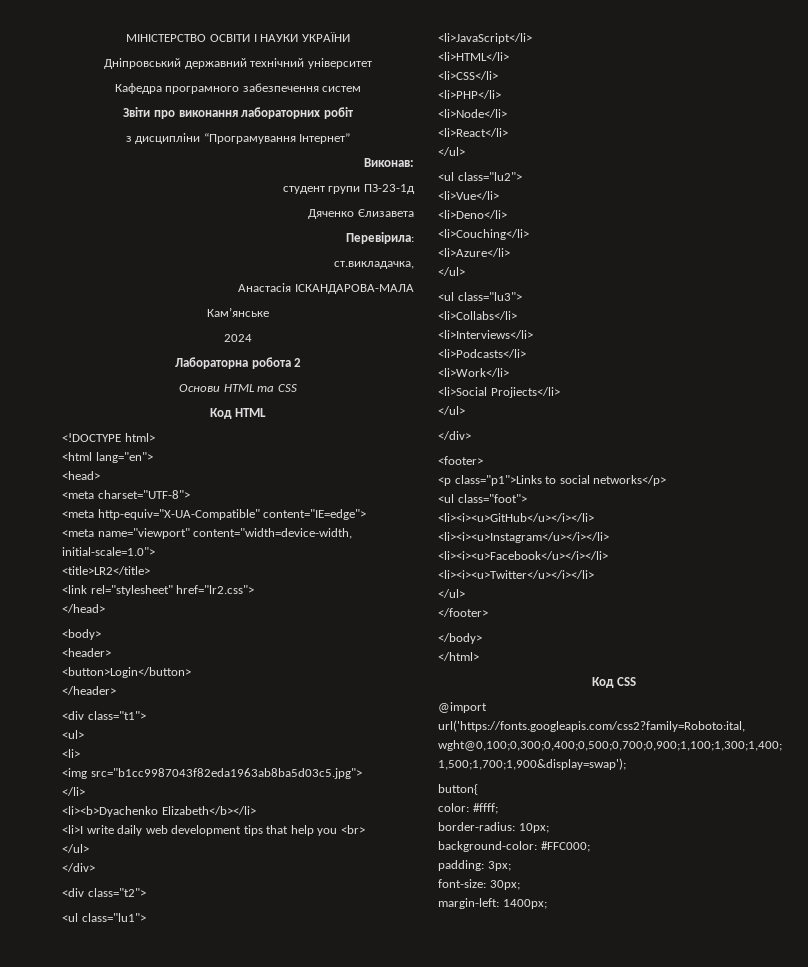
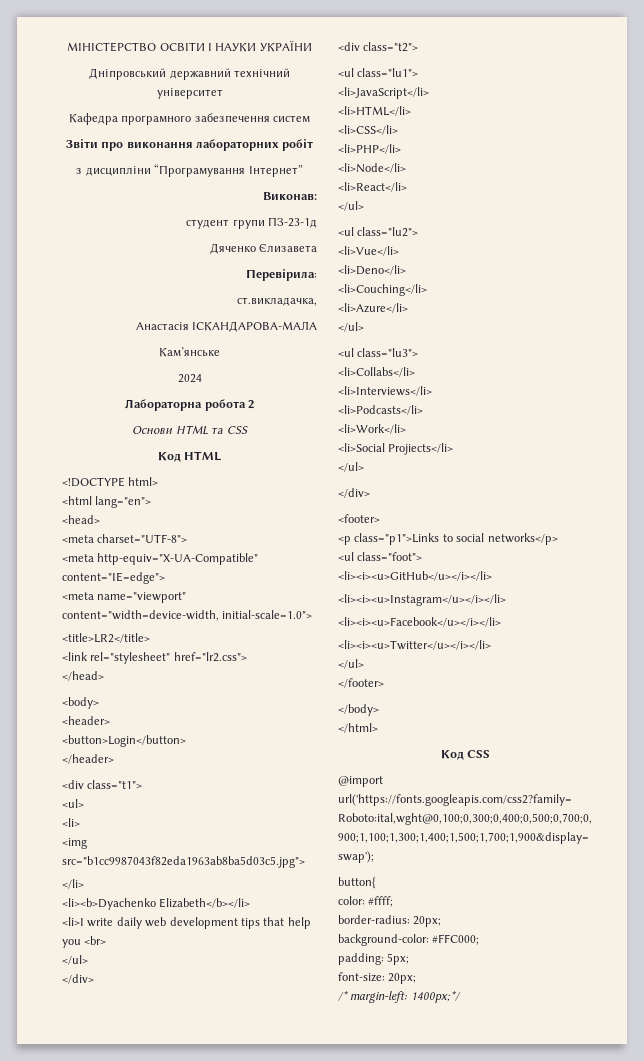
- border-radius: 10px;
+ border-radius: 20px;
- padding: 3px;
+ padding: 5px;
- font-size: 30px;
- margin-left: 1400px;
+ font-size: 20px;
+ /* margin-left: 1400px;*/

